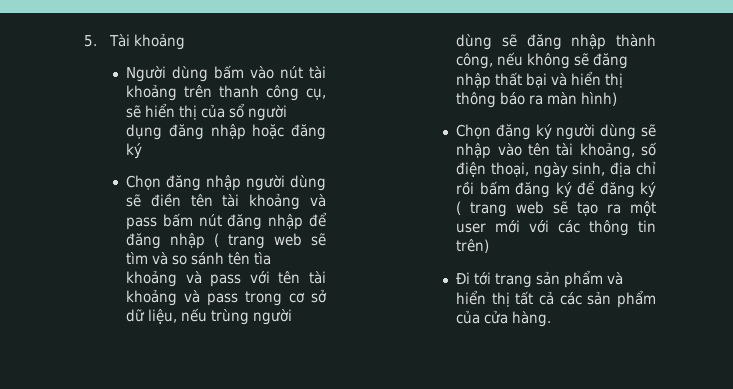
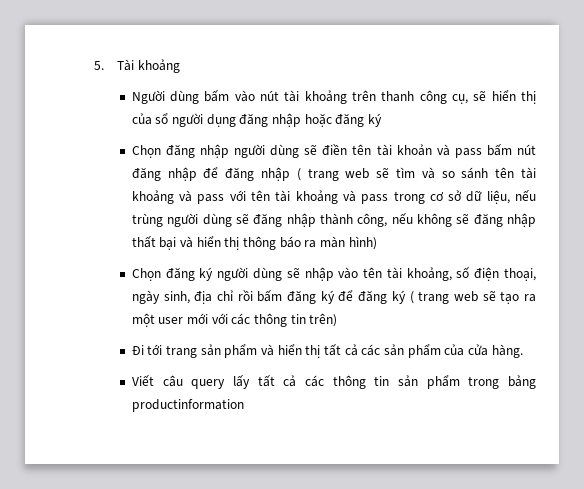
- Chọn đăng nhập người dùng sẽ điền tên tài khoảng và pass bấm nút đăng nhập để đăng nhập ( trang web sẽ tìm và so sánh tên tìa khoảng và pass với tên tài khoảng và pass trong cơ sở dữ liệu, nếu trùng người dùng sẽ đăng nhập thành công, nếu không sẽ đăng nhập thất bại và hiển thị thông báo ra màn hình)
+ Chọn đăng nhập người dùng sẽ điền tên tài khoản và pass bấm nút đăng nhập để đăng nhập ( trang web sẽ tìm và so sánh tên tài khoảng và pass với tên tài khoảng và pass trong cơ sở dữ liệu, nếu trùng người dùng sẽ đăng nhập thành công, nếu không sẽ đăng nhập thất bại và hiển thị thông báo ra màn hình)
+ Viết câu query lấy tất cả các thông tin sản phẩm trong bảng productinformation

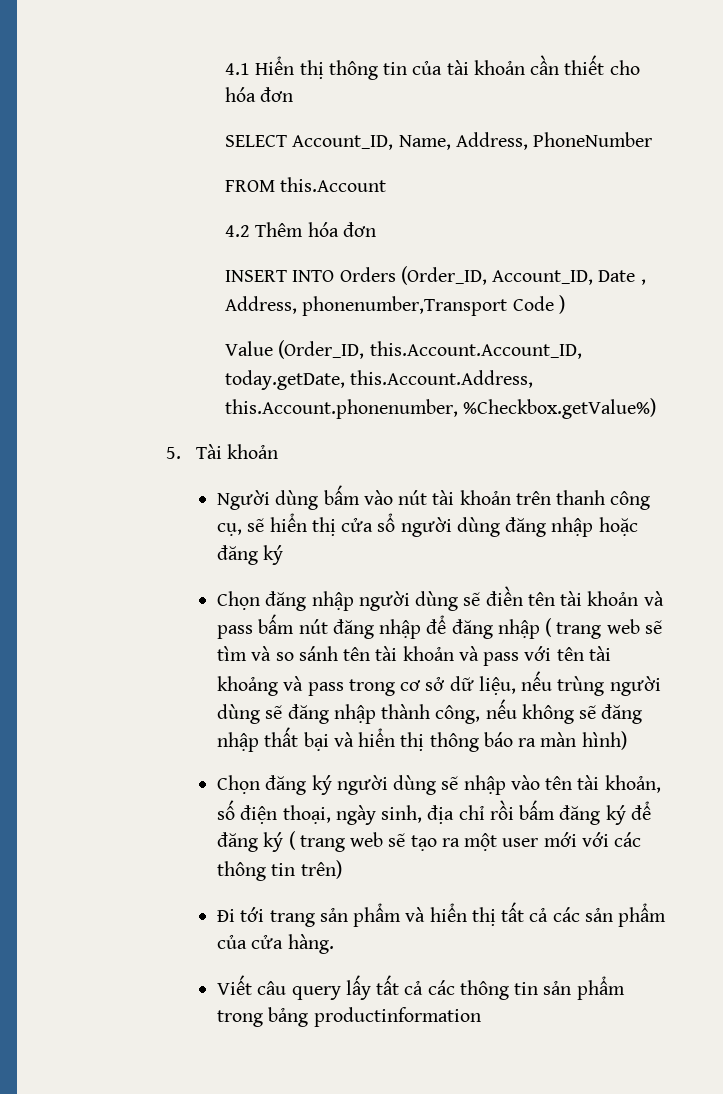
+ 4.1 Hiển thị thông tin của tài khoản cần thiết cho hóa đơn
+ SELECT Account_ID, Name, Address, PhoneNumber
+ FROM this.Account
+ 4.2 Thêm hóa đơn
+ INSERT INTO Orders (Order_ID, Account_ID, Date , Address, phonenumber,Transport Code )
+ Value (Order_ID, this.Account.Account_ID, today.getDate, this.Account.Address, this.Account.phonenumber, %Checkbox.getValue%)
- 5. Tài khoảng
+ 5. Tài khoản
- Người dùng bấm vào nút tài khoảng trên thanh công cụ, sẽ hiển thị của sổ người dụng đăng nhập hoặc đăng ký
+ Người dùng bấm vào nút tài khoản trên thanh công cụ, sẽ hiển thị cửa sổ người dùng đăng nhập hoặc đăng ký
- Chọn đăng nhập người dùng sẽ điền tên tài khoản và pass bấm nút đăng nhập để đăng nhập ( trang web sẽ tìm và so sánh tên tài khoảng và pass với tên tài khoảng và pass trong cơ sở dữ liệu, nếu trùng người dùng sẽ đăng nhập thành công, nếu không sẽ đăng nhập thất bại và hiển thị thông báo ra màn hình)
+ Chọn đăng nhập người dùng sẽ điền tên tài khoản và pass bấm nút đăng nhập để đăng nhập ( trang web sẽ tìm và so sánh tên tài khoản và pass với tên tài khoảng và pass trong cơ sở dữ liệu, nếu trùng người dùng sẽ đăng nhập thành công, nếu không sẽ đăng nhập thất bại và hiển thị thông báo ra màn hình)
- Chọn đăng ký người dùng sẽ nhập vào tên tài khoảng, số điện thoại, ngày sinh, địa chỉ rồi bấm đăng ký để đăng ký ( trang web sẽ tạo ra một user mới với các thông tin trên)
+ Chọn đăng ký người dùng sẽ nhập vào tên tài khoản, số điện thoại, ngày sinh, địa chỉ rồi bấm đăng ký để đăng ký ( trang web sẽ tạo ra một user mới với các thông tin trên)

